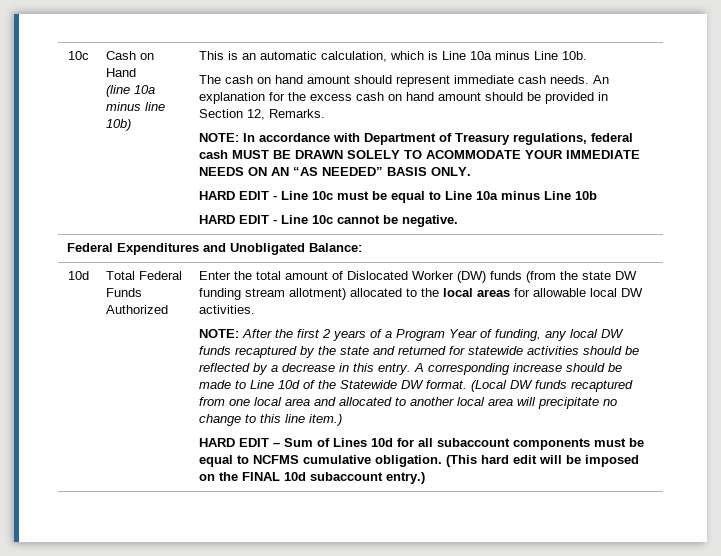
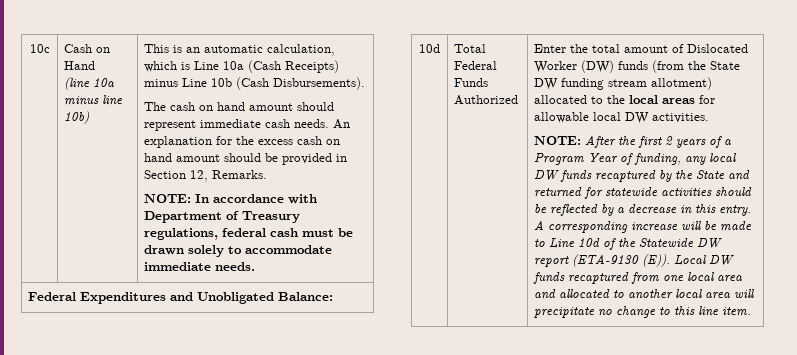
- This is an automatic calculation, which is Line 10a minus Line 10b.
+ This is an automatic calculation, which is Line 10a (Cash Receipts) minus Line 10b (Cash Disbursements).
- NOTE: In accordance with Department of Treasury regulations, federal cash MUST BE DRAWN SOLELY TO ACOMMODATE YOUR IMMEDIATE NEEDS ON AN “AS NEEDED” BASIS ONLY.
- HARD EDIT - Line 10c must be equal to Line 10a minus Line 10b
- HARD EDIT - Line 10c cannot be negative.
+ NOTE: In accordance with Department of Treasury regulations, federal cash must be drawn solely to accommodate immediate needs.
- Enter the total amount of Dislocated Worker (DW) funds (from the state DW funding stream allotment) allocated to the local areas for allowable local DW activities.
+ Enter the total amount of Dislocated Worker (DW) funds (from the State DW funding stream allotment) allocated to the local areas for allowable local DW activities.
- NOTE: After the first 2 years of a Program Year of funding, any local DW funds recaptured by the state and returned for statewide activities should be reflected by a decrease in this entry.
+ NOTE: After the first 2 years of a Program Year of funding, any local DW funds recaptured by the State and returned for statewide activities should be reflected by a decrease in this entry.
- A corresponding increase should be made to Line 10d of the Statewide DW format. (Local DW funds recaptured from one local area and allocated to another local area will precipitate no change to this line item.)
- HARD EDIT – Sum of Lines 10d for all subaccount components must be equal to NCFMS cumulative obligation. (This hard edit will be imposed on the FINAL 10d subaccount entry.)
+ A corresponding increase will be made to Line 10d of the Statewide DW report (ETA-9130 (E)). Local DW funds recaptured from one local area and allocated to another local area will precipitate no change to this line item.

